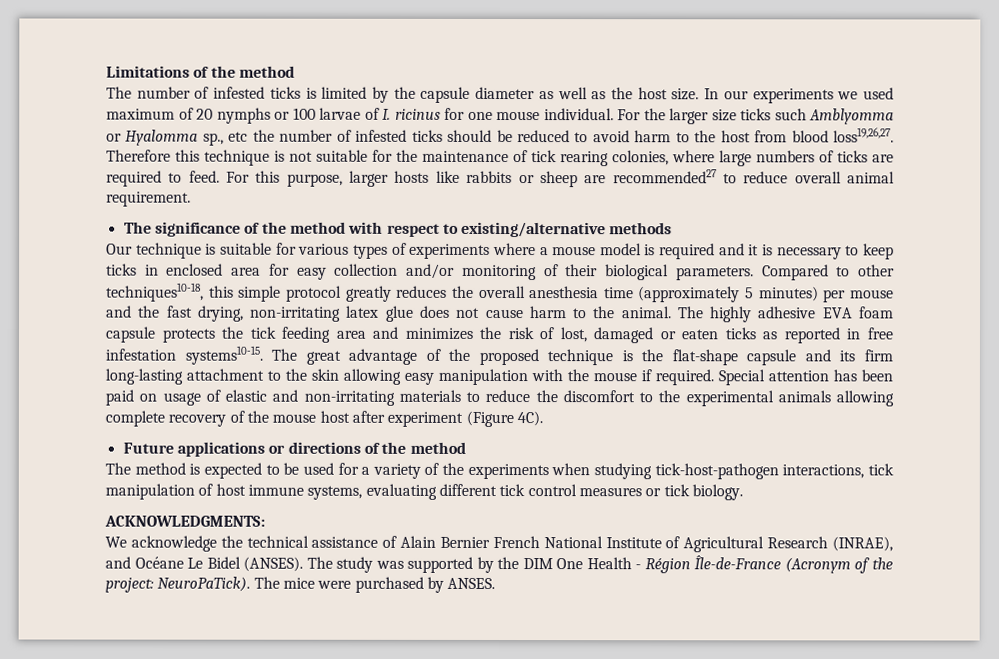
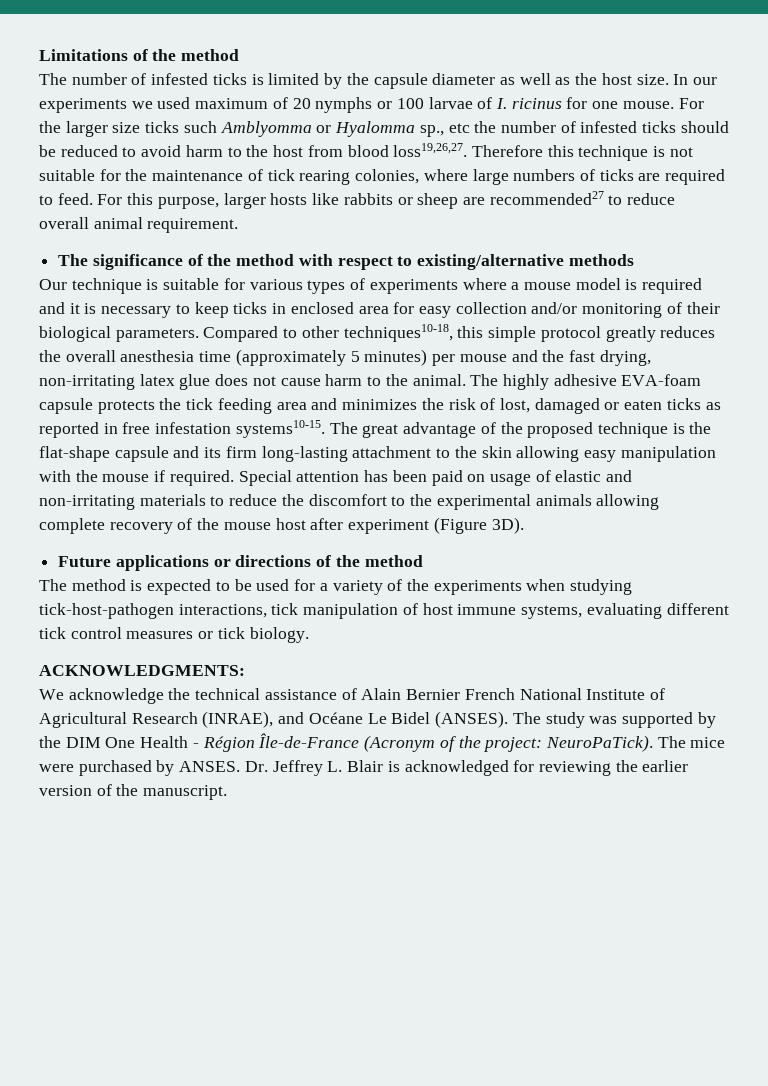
- In our experiments we used maximum of 20 nymphs or 100 larvae of I. ricinus for one mouse individual.
+ In our experiments we used maximum of 20 nymphs or 100 larvae of I. ricinus for one mouse.
- The highly adhesive EVA foam capsule protects the tick feeding area and minimizes the risk of lost, damaged or eaten ticks as reported in free infestation systems10-15.
+ The highly adhesive EVA-foam capsule protects the tick feeding area and minimizes the risk of lost, damaged or eaten ticks as reported in free infestation systems10-15.
- Special attention has been paid on usage of elastic and non-irritating materials to reduce the discomfort to the experimental animals allowing complete recovery of the mouse host after experiment (Figure 4C).
+ Special attention has been paid on usage of elastic and non-irritating materials to reduce the discomfort to the experimental animals allowing complete recovery of the mouse host after experiment (Figure 3D).
+ Dr. Jeffrey L. Blair is acknowledged for reviewing the earlier version of the manuscript.

